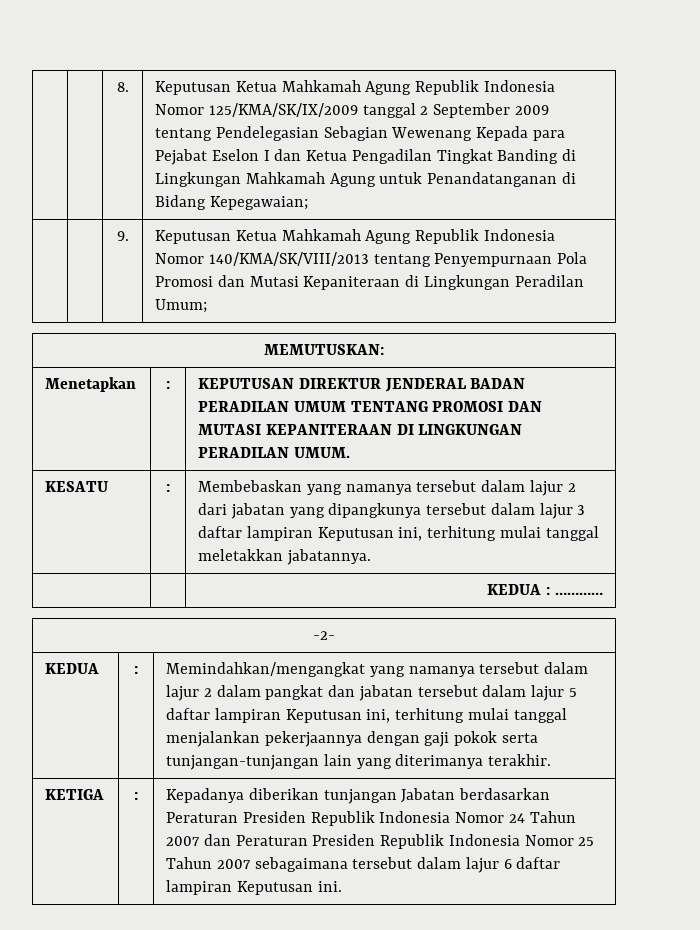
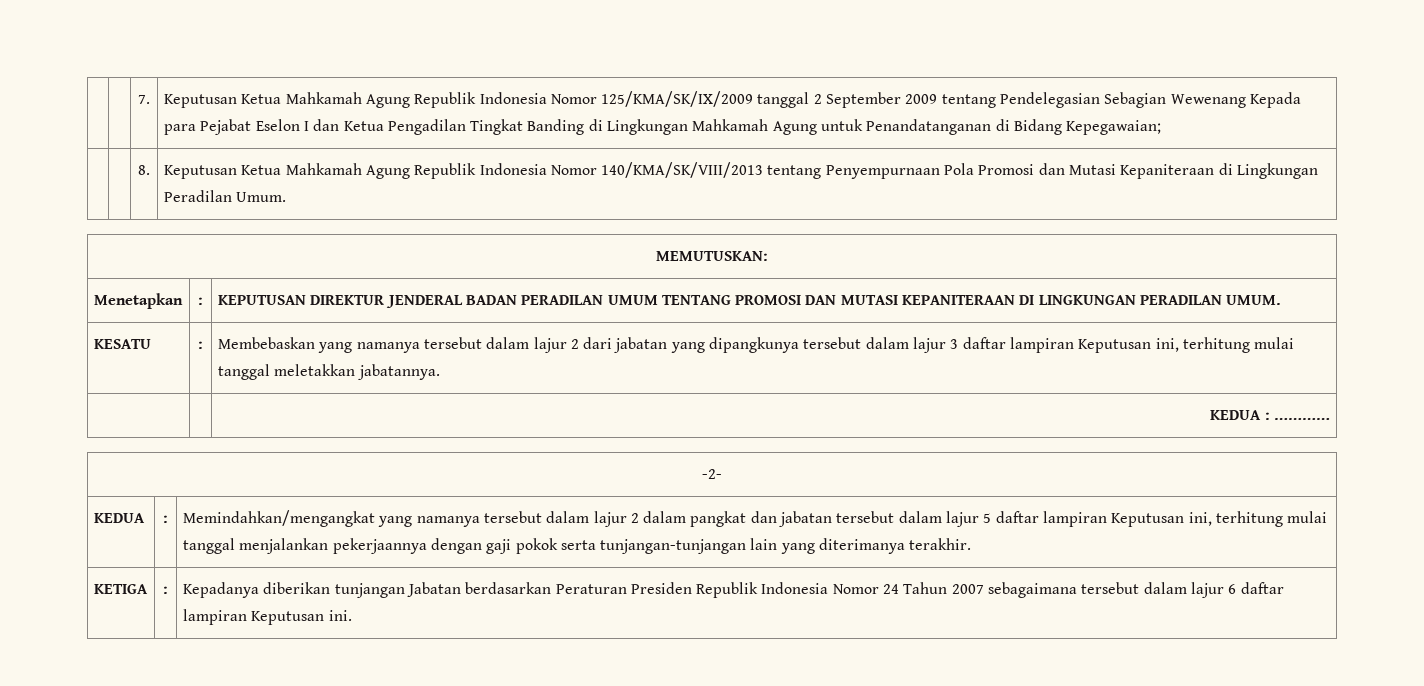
- | | 8. | Keputusan Ketua Mahkamah Agung Republik Indonesia Nomor 125/KMA/SK/IX/2009 tanggal 2 September 2009 tentang Pendelegasian Sebagian Wewenang Kepada para Pejabat Eselon I dan Ketua Pengadilan Tingkat Banding di Lingkungan Mahkamah Agung untuk Penandatanganan di Bidang Kepegawaian;
+ | | 7. | Keputusan Ketua Mahkamah Agung Republik Indonesia Nomor 125/KMA/SK/IX/2009 tanggal 2 September 2009 tentang Pendelegasian Sebagian Wewenang Kepada para Pejabat Eselon I dan Ketua Pengadilan Tingkat Banding di Lingkungan Mahkamah Agung untuk Penandatanganan di Bidang Kepegawaian;
- | | 9. | Keputusan Ketua Mahkamah Agung Republik Indonesia Nomor 140/KMA/SK/VIII/2013 tentang Penyempurnaan Pola Promosi dan Mutasi Kepaniteraan di Lingkungan Peradilan Umum;
+ | | 8. | Keputusan Ketua Mahkamah Agung Republik Indonesia Nomor 140/KMA/SK/VIII/2013 tentang Penyempurnaan Pola Promosi dan Mutasi Kepaniteraan di Lingkungan Peradilan Umum.
- KETIGA | : | Kepadanya diberikan tunjangan Jabatan berdasarkan Peraturan Presiden Republik Indonesia Nomor 24 Tahun 2007 dan Peraturan Presiden Republik Indonesia Nomor 25 Tahun 2007 sebagaimana tersebut dalam lajur 6 daftar lampiran Keputusan ini.
+ KETIGA | : | Kepadanya diberikan tunjangan Jabatan berdasarkan Peraturan Presiden Republik Indonesia Nomor 24 Tahun 2007 sebagaimana tersebut dalam lajur 6 daftar lampiran Keputusan ini.

